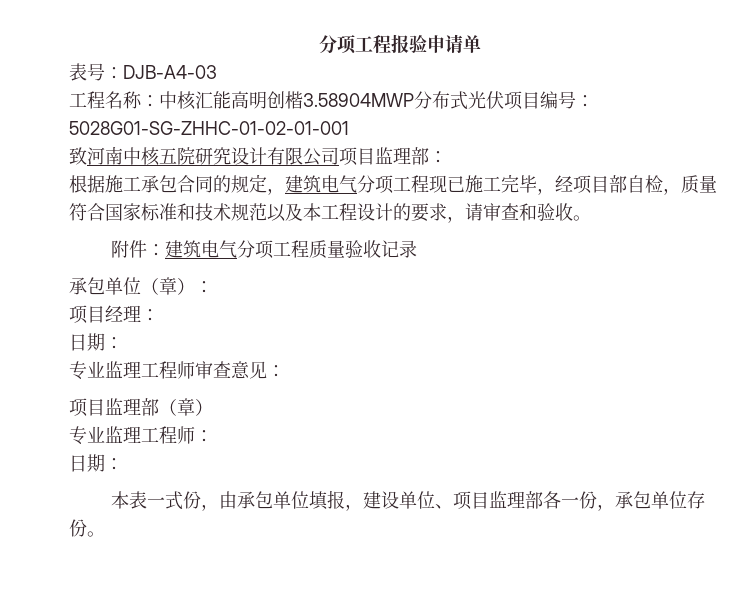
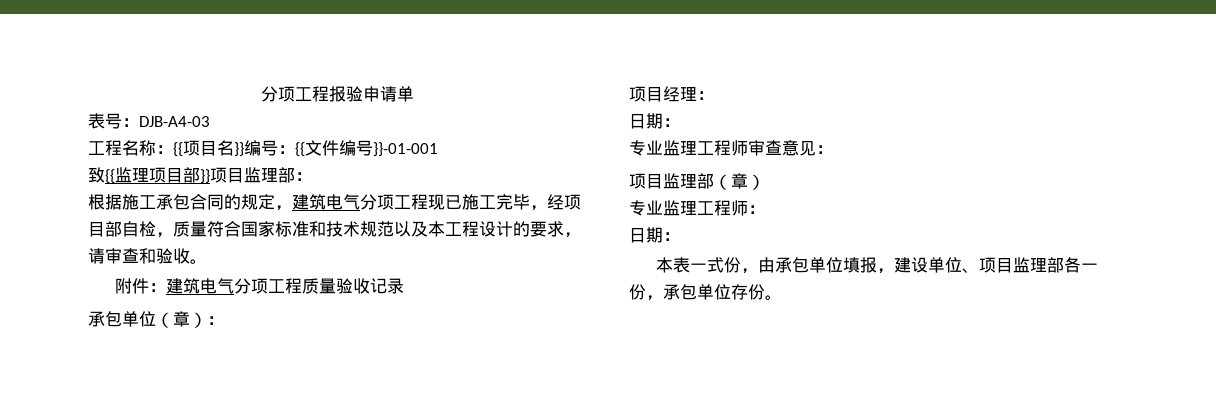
- 工程名称：中核汇能高明创楷3.58904MWP分布式光伏项目编号：5028G01-SG-ZHHC-01-02-01-001
- 致河南中核五院研究设计有限公司项目监理部：
+ 工程名称：{{项目名}}编号：{{文件编号}}-01-001
+ 致{{监理项目部}}项目监理部：

